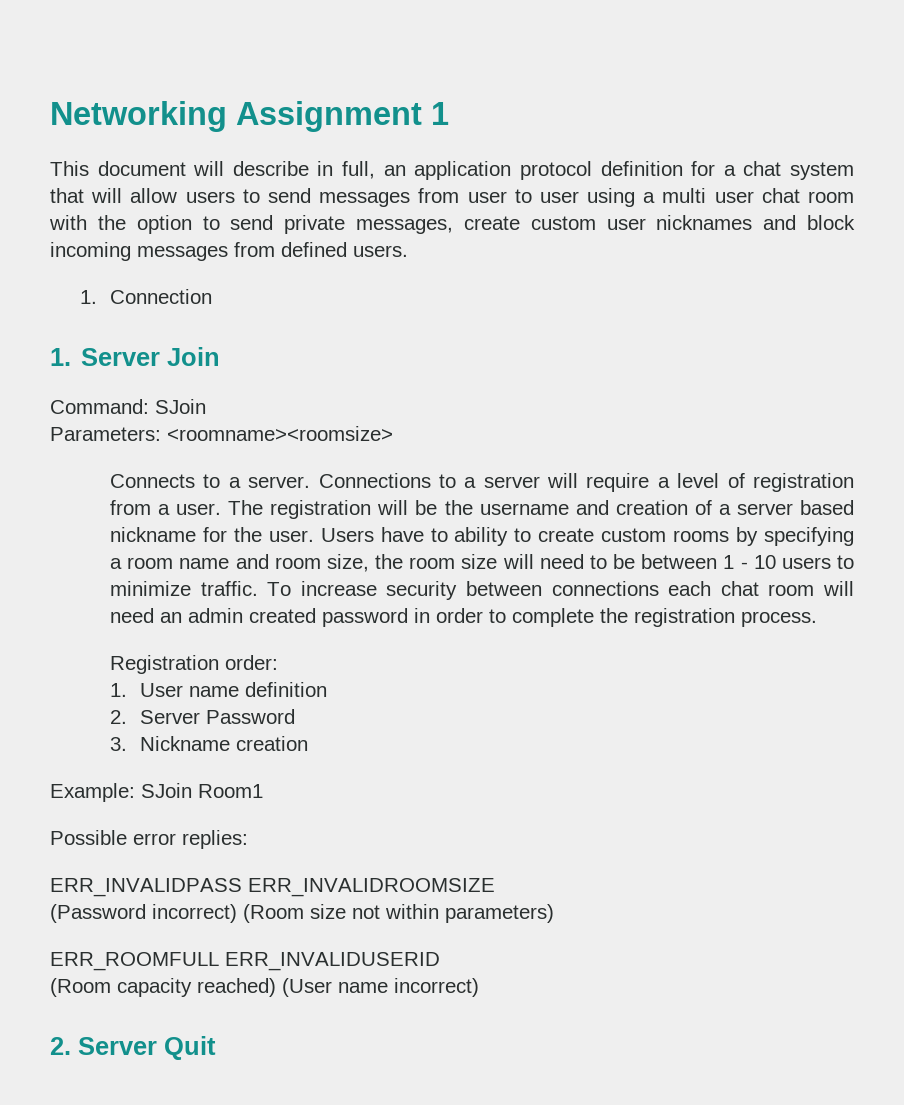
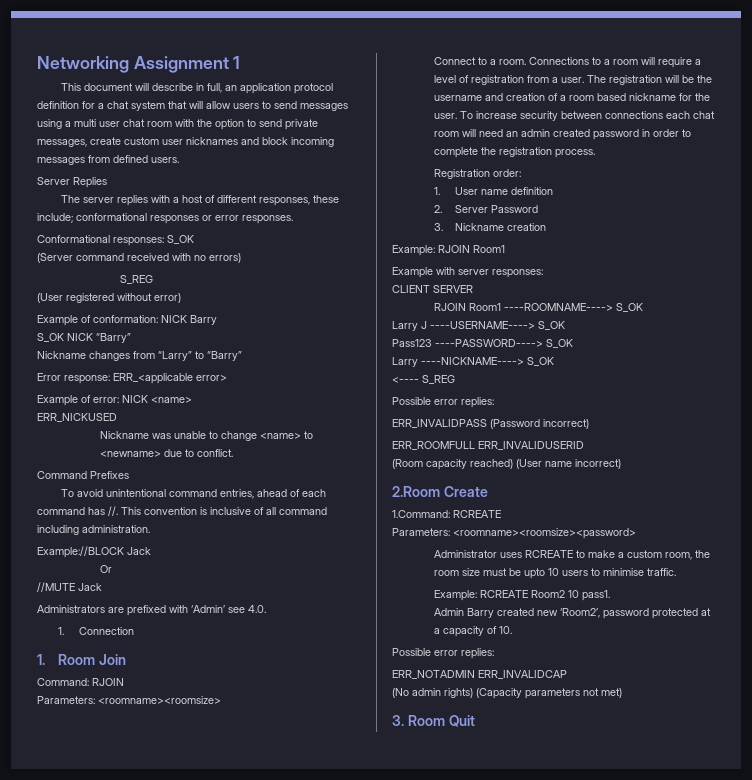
- This document will describe in full, an application protocol definition for a chat system that will allow users to send messages from user to user using a multi user chat room with the option to send private messages, create custom user nicknames and block incoming messages from defined users.
+ This document will describe in full, an application protocol definition for a chat system that will allow users to send messages using a multi user chat room with the option to send private messages, create custom user nicknames and block incoming messages from defined users.
+ Server Replies
+ The server replies with a host of different responses, these include; conformational responses or error responses.
+ Conformational responses: S_OK
+ (Server command received with no errors)
+ S_REG
+ (User registered without error)
+ Example of conformation: NICK Barry
+ S_OK NICK “Barry”
+ Nickname changes from “Larry” to “Barry”
+ Error response: ERR_<applicable error>
+ Example of error: NICK <name>
+ ERR_NICKUSED
+ Nickname was unable to change <name> to <newname> due to conflict.
+ Command Prefixes
+ To avoid unintentional command entries, ahead of each command has //. This convention is inclusive of all command including administration.
+ Example://BLOCK Jack
+ Or
+ //MUTE Jack
+ Administrators are prefixed with ‘Admin’ see 4.0.
- 1. Server Join
+ 1. Room Join
- Command: SJoin
+ Command: RJOIN
- Connects to a server.
+ Connect to a room.
- Connections to a server will require a level of registration from a user.
+ Connections to a room will require a level of registration from a user.
- The registration will be the username and creation of a server based nickname for the user.
+ The registration will be the username and creation of a room based nickname for the user.
- Users have to ability to create custom rooms by specifying a room name and room size, the room size will need to be between 1 - 10 users to minimize traffic.
- Example: SJoin Room1
+ Example: RJOIN Room1
+ Example with server responses:
+ CLIENT SERVER
+ RJOIN Room1 ----ROOMNAME----> S_OK
+ Larry J ----USERNAME----> S_OK
+ Pass123 ----PASSWORD----> S_OK
+ Larry ----NICKNAME----> S_OK
+ <---- S_REG
- ERR_INVALIDPASS ERR_INVALIDROOMSIZE
- (Password incorrect) (Room size not within parameters)
+ ERR_INVALIDPASS (Password incorrect)
- 2. Server Quit
+ 2.Room Create
+ 1.Command: RCREATE
+ Parameters: <roomname><roomsize><password>
+ Administrator uses RCREATE to make a custom room, the room size must be upto 10 users to minimise traffic.
+ Example: RCREATE Room2 10 pass1.
+ Admin Barry created new ‘Room2’, password protected at a capacity of 10.
+ Possible error replies:
+ ERR_NOTADMIN ERR_INVALIDCAP
+ (No admin rights) (Capacity parameters not met)
+ 3. Room Quit

